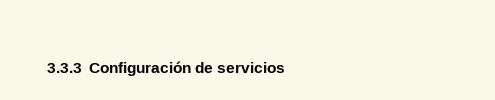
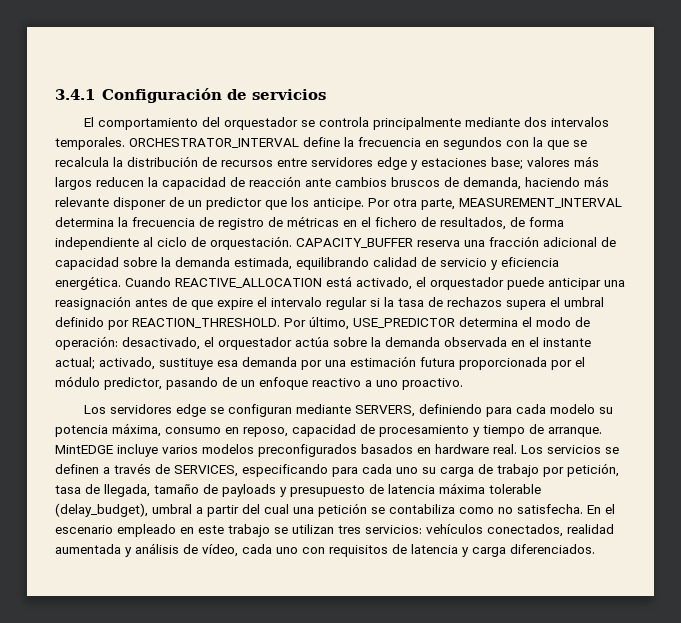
- 3.3.3 Configuración de servicios
+ 3.4.1 Configuración de servicios
+ El comportamiento del orquestador se controla principalmente mediante dos intervalos temporales. ORCHESTRATOR_INTERVAL define la frecuencia en segundos con la que se recalcula la distribución de recursos entre servidores edge y estaciones base; valores más largos reducen la capacidad de reacción ante cambios bruscos de demanda, haciendo más relevante disponer de un predictor que los anticipe. Por otra parte, MEASUREMENT_INTERVAL determina la frecuencia de registro de métricas en el fichero de resultados, de forma independiente al ciclo de orquestación. CAPACITY_BUFFER reserva una fracción adicional de capacidad sobre la demanda estimada, equilibrando calidad de servicio y eficiencia energética. Cuando REACTIVE_ALLOCATION está activado, el orquestador puede anticipar una reasignación antes de que expire el intervalo regular si la tasa de rechazos supera el umbral definido por REACTION_THRESHOLD. Por último, USE_PREDICTOR determina el modo de operación: desactivado, el orquestador actúa sobre la demanda observada en el instante actual; activado, sustituye esa demanda por una estimación futura proporcionada por el módulo predictor, pasando de un enfoque reactivo a uno proactivo.
+ Los servidores edge se configuran mediante SERVERS, definiendo para cada modelo su potencia máxima, consumo en reposo, capacidad de procesamiento y tiempo de arranque. MintEDGE incluye varios modelos preconfigurados basados en hardware real. Los servicios se definen a través de SERVICES, especificando para cada uno su carga de trabajo por petición, tasa de llegada, tamaño de payloads y presupuesto de latencia máxima tolerable (delay_budget), umbral a partir del cual una petición se contabiliza como no satisfecha. En el escenario empleado en este trabajo se utilizan tres servicios: vehículos conectados, realidad aumentada y análisis de vídeo, cada uno con requisitos de latencia y carga diferenciados.

